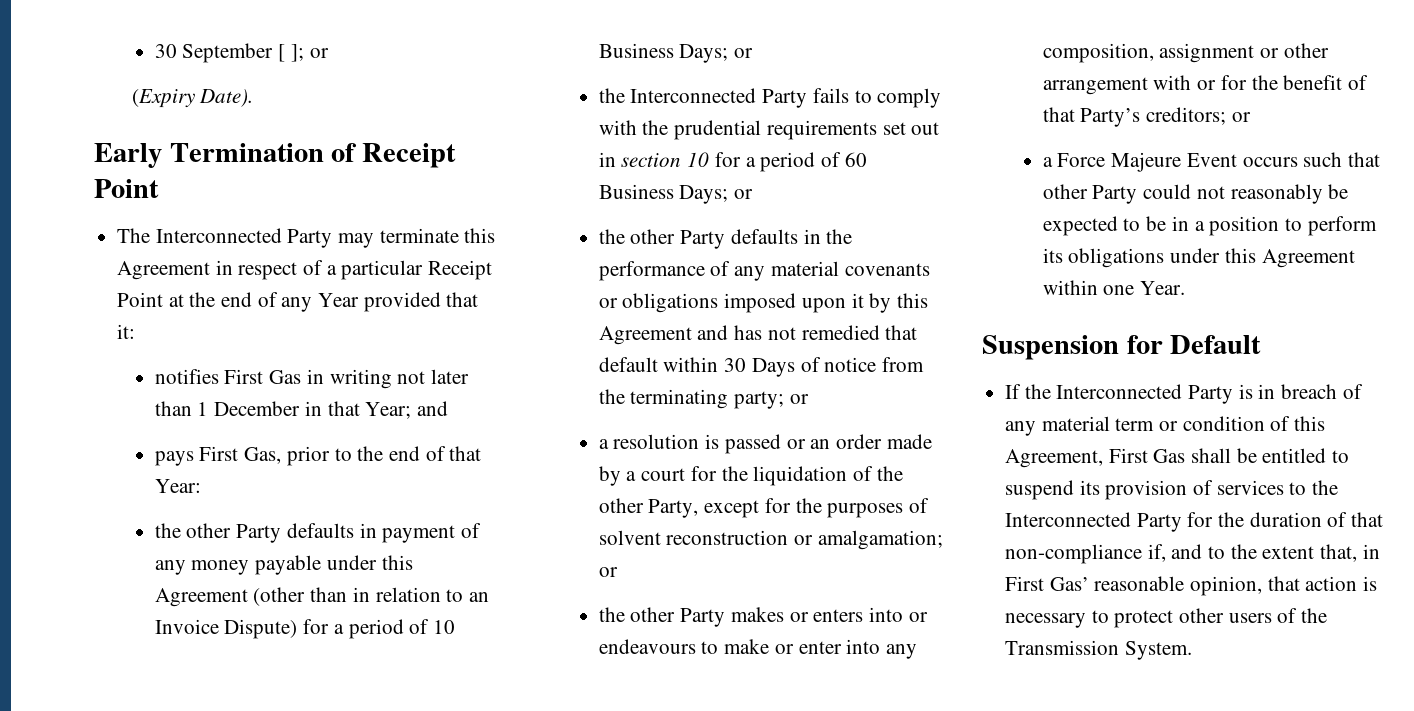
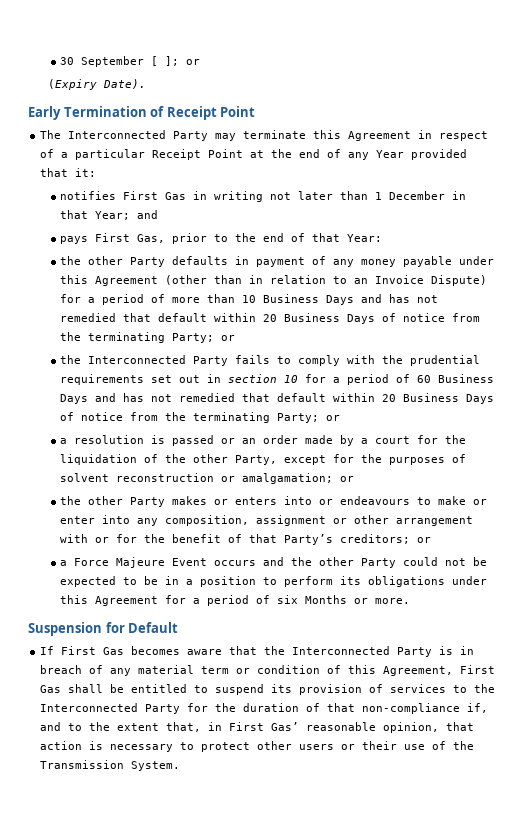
- the other Party defaults in payment of any money payable under this Agreement (other than in relation to an Invoice Dispute) for a period of 10 Business Days; or
+ the other Party defaults in payment of any money payable under this Agreement (other than in relation to an Invoice Dispute) for a period of more than 10 Business Days and has not remedied that default within 20 Business Days of notice from the terminating Party; or
- the Interconnected Party fails to comply with the prudential requirements set out in section 10 for a period of 60 Business Days; or
- the other Party defaults in the performance of any material covenants or obligations imposed upon it by this Agreement and has not remedied that default within 30 Days of notice from the terminating party; or
+ the Interconnected Party fails to comply with the prudential requirements set out in section 10 for a period of 60 Business Days and has not remedied that default within 20 Business Days of notice from the terminating Party; or
- a Force Majeure Event occurs such that other Party could not reasonably be expected to be in a position to perform its obligations under this Agreement within one Year.
+ a Force Majeure Event occurs and the other Party could not be expected to be in a position to perform its obligations under this Agreement for a period of six Months or more.
- If the Interconnected Party is in breach of any material term or condition of this Agreement, First Gas shall be entitled to suspend its provision of services to the Interconnected Party for the duration of that non-compliance if, and to the extent that, in First Gas’ reasonable opinion, that action is necessary to protect other users of the Transmission System.
+ If First Gas becomes aware that the Interconnected Party is in breach of any material term or condition of this Agreement, First Gas shall be entitled to suspend its provision of services to the Interconnected Party for the duration of that non-compliance if, and to the extent that, in First Gas’ reasonable opinion, that action is necessary to protect other users or their use of the Transmission System.

